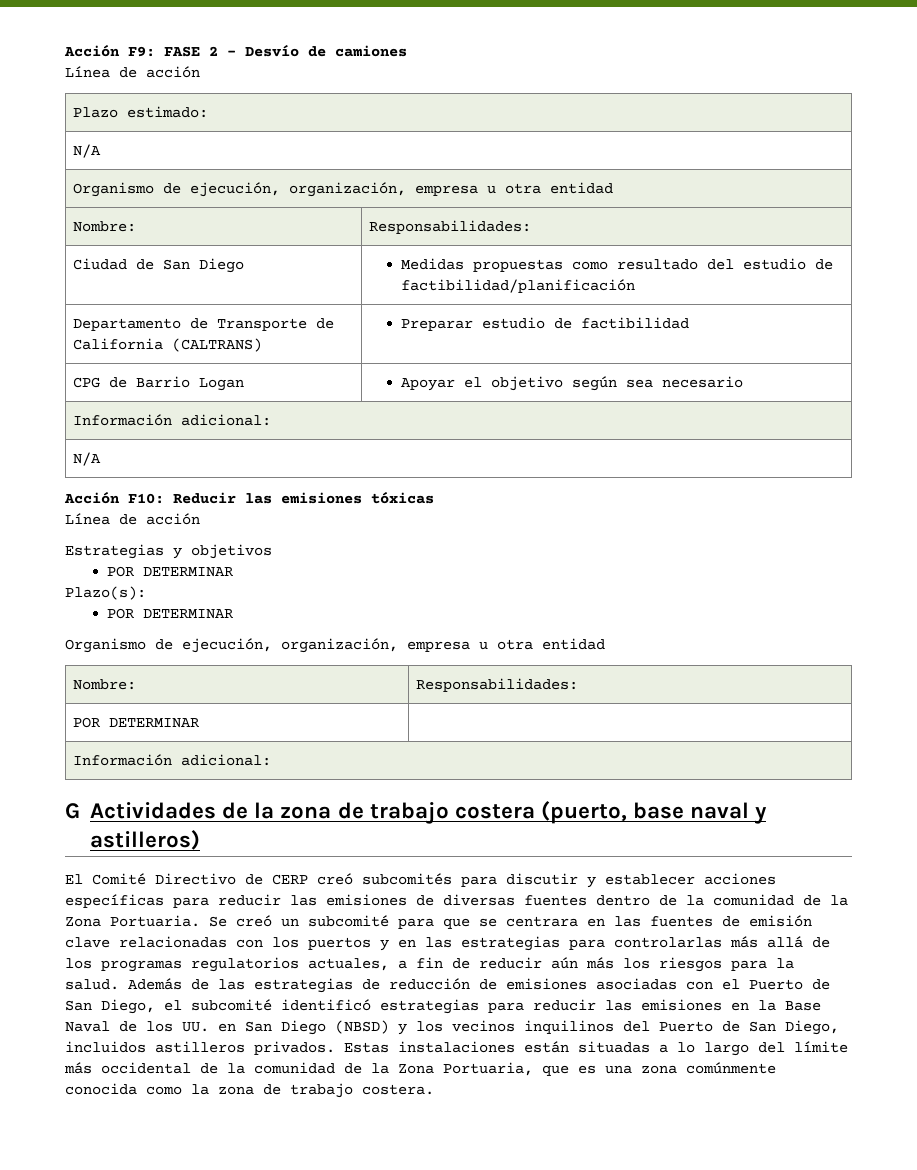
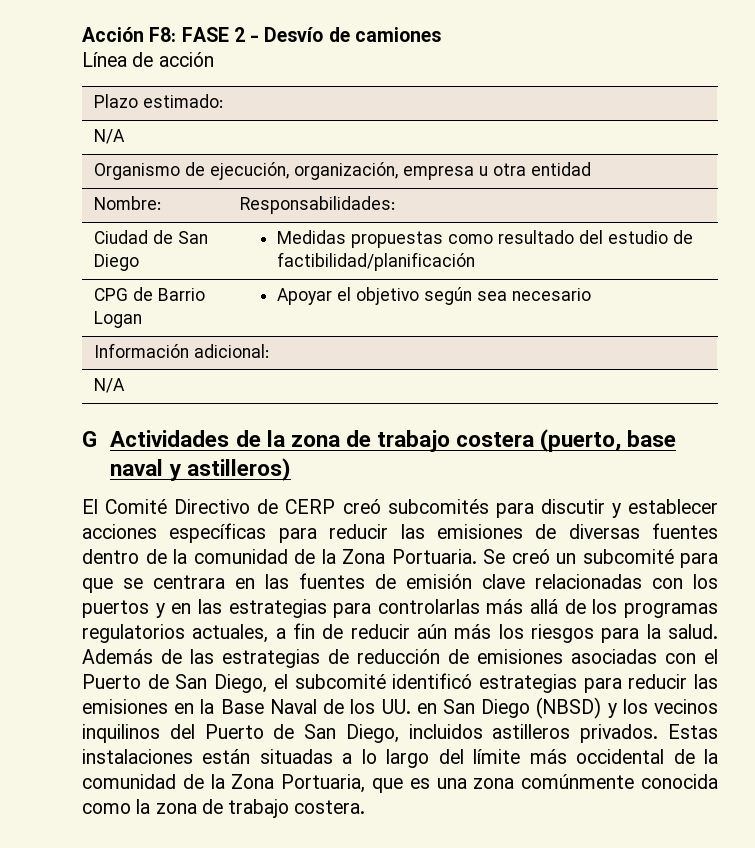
- Acción F9: FASE 2 - Desvío de camiones
+ Acción F8: FASE 2 - Desvío de camiones
- Departamento de Transporte de California (CALTRANS) | Preparar estudio de factibilidad
- Acción F10: Reducir las emisiones tóxicas
- Línea de acción
- Estrategias y objetivos
- POR DETERMINAR
- Plazo(s):
- POR DETERMINAR
- Organismo de ejecución, organización, empresa u otra entidad
- Nombre: | Responsabilidades:
- POR DETERMINAR |
- Información adicional:

